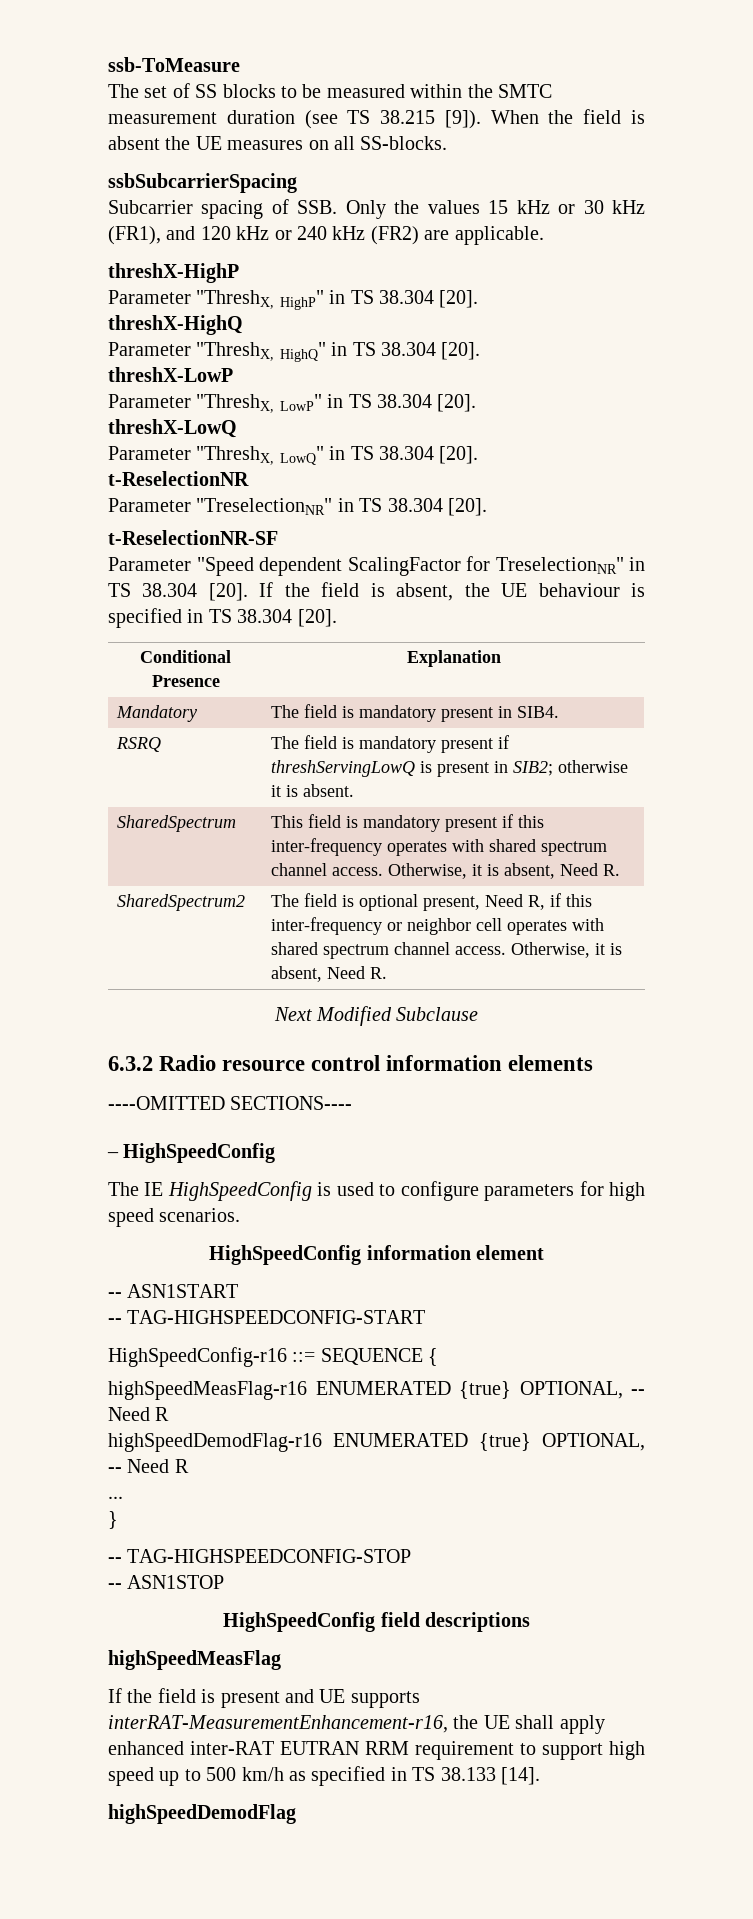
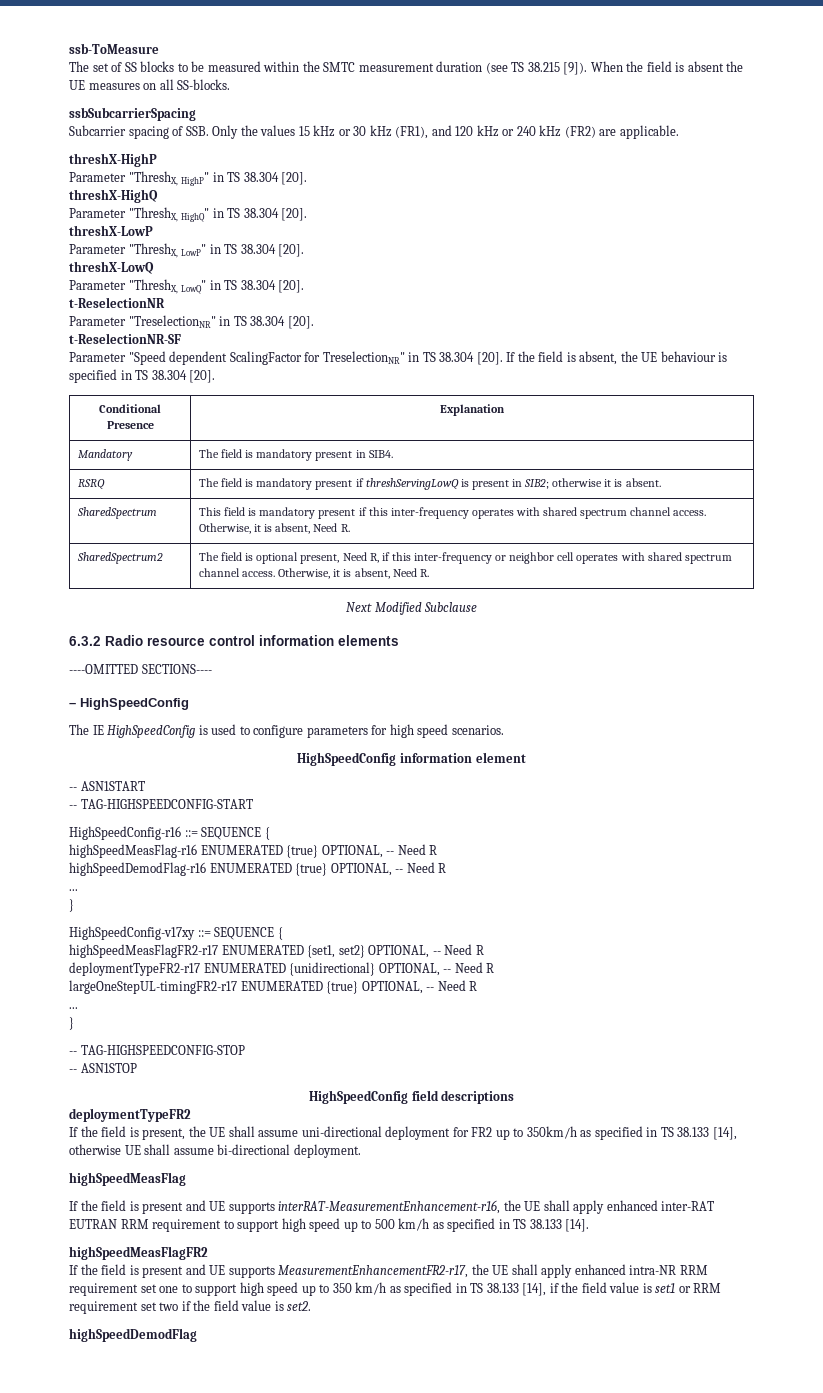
+ HighSpeedConfig-v17xy ::= SEQUENCE {
+ highSpeedMeasFlagFR2-r17 ENUMERATED {set1, set2} OPTIONAL, -- Need R
+ deploymentTypeFR2-r17 ENUMERATED {unidirectional} OPTIONAL, -- Need R
+ largeOneStepUL-timingFR2-r17 ENUMERATED {true} OPTIONAL, -- Need R
+ ...
+ }
+ deploymentTypeFR2
+ If the field is present, the UE shall assume uni-directional deployment for FR2 up to 350km/h as specified in TS 38.133 [14], otherwise UE shall assume bi-directional deployment.
+ highSpeedMeasFlagFR2
+ If the field is present and UE supports MeasurementEnhancementFR2-r17, the UE shall apply enhanced intra-NR RRM requirement set one to support high speed up to 350 km/h as specified in TS 38.133 [14], if the field value is set1 or RRM requirement set two if the field value is set2.

